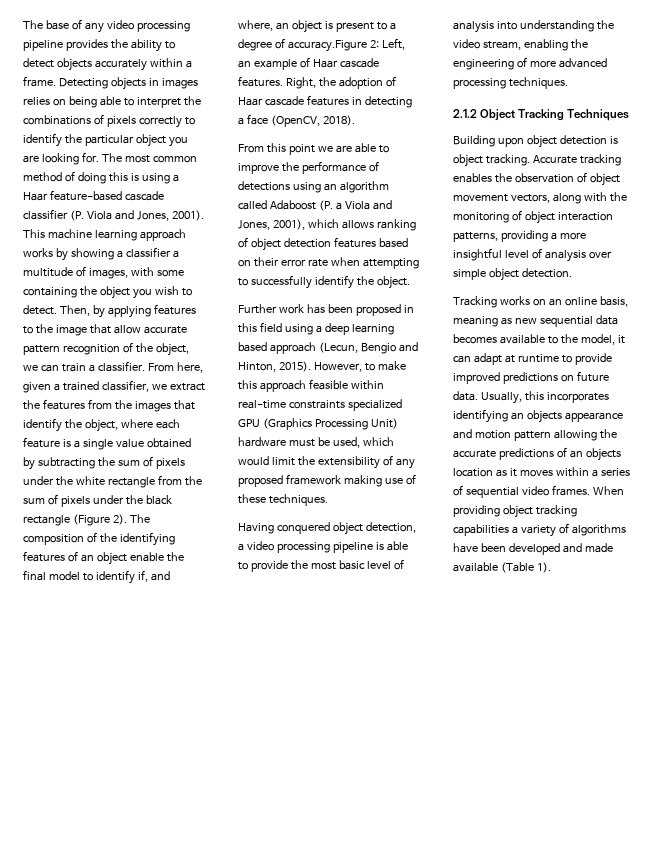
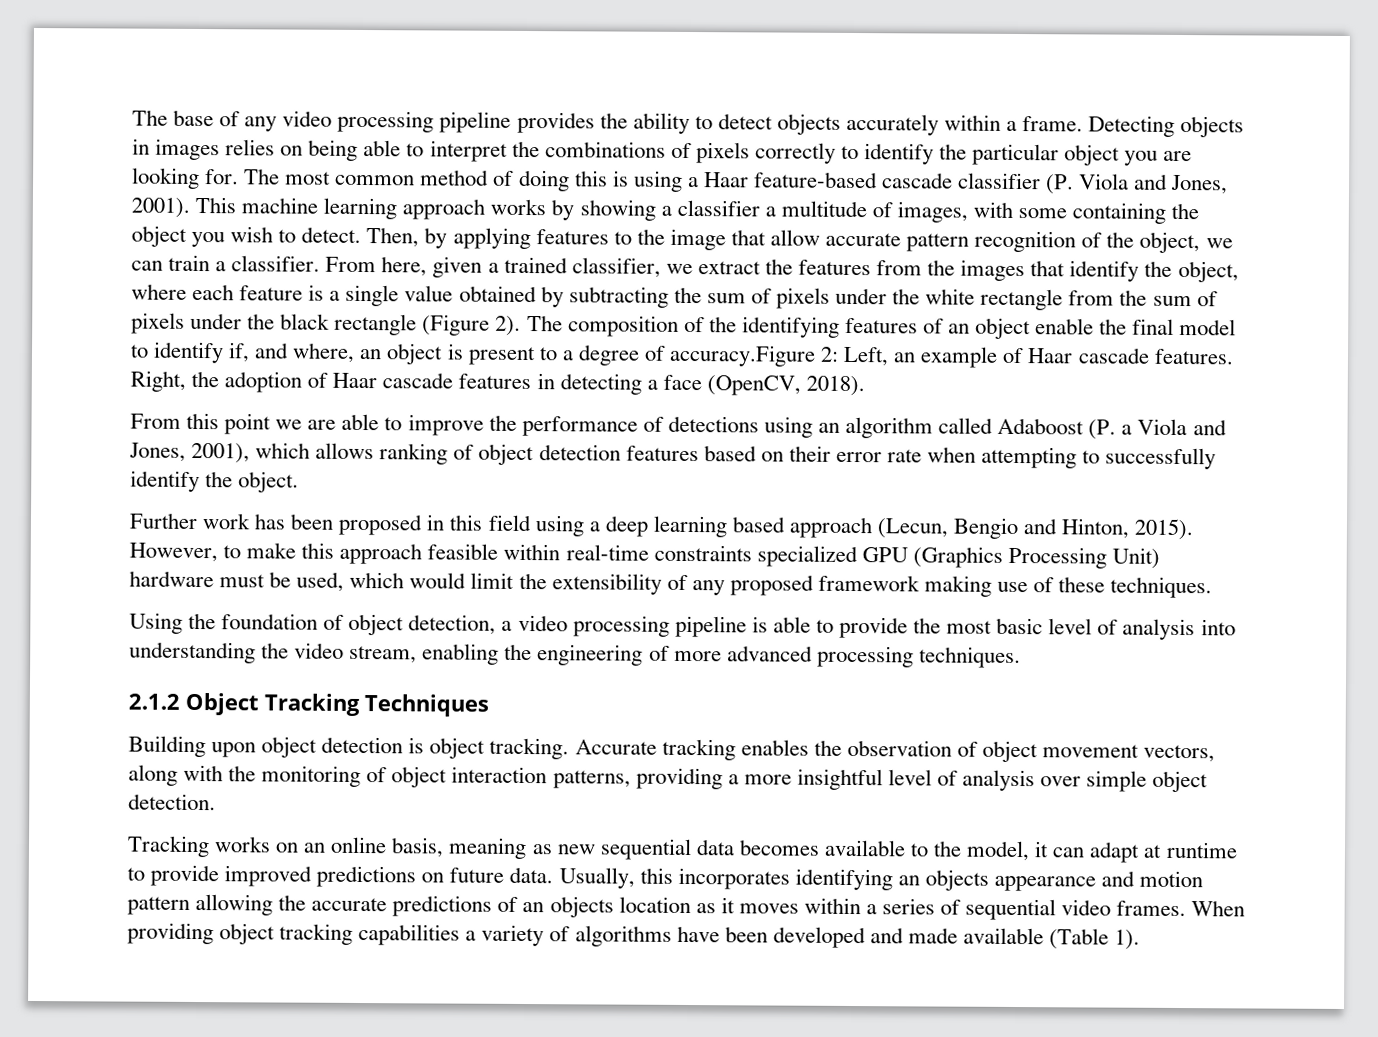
- Having conquered object detection, a video processing pipeline is able to provide the most basic level of analysis into understanding the video stream, enabling the engineering of more advanced processing techniques.
+ Using the foundation of object detection, a video processing pipeline is able to provide the most basic level of analysis into understanding the video stream, enabling the engineering of more advanced processing techniques.

